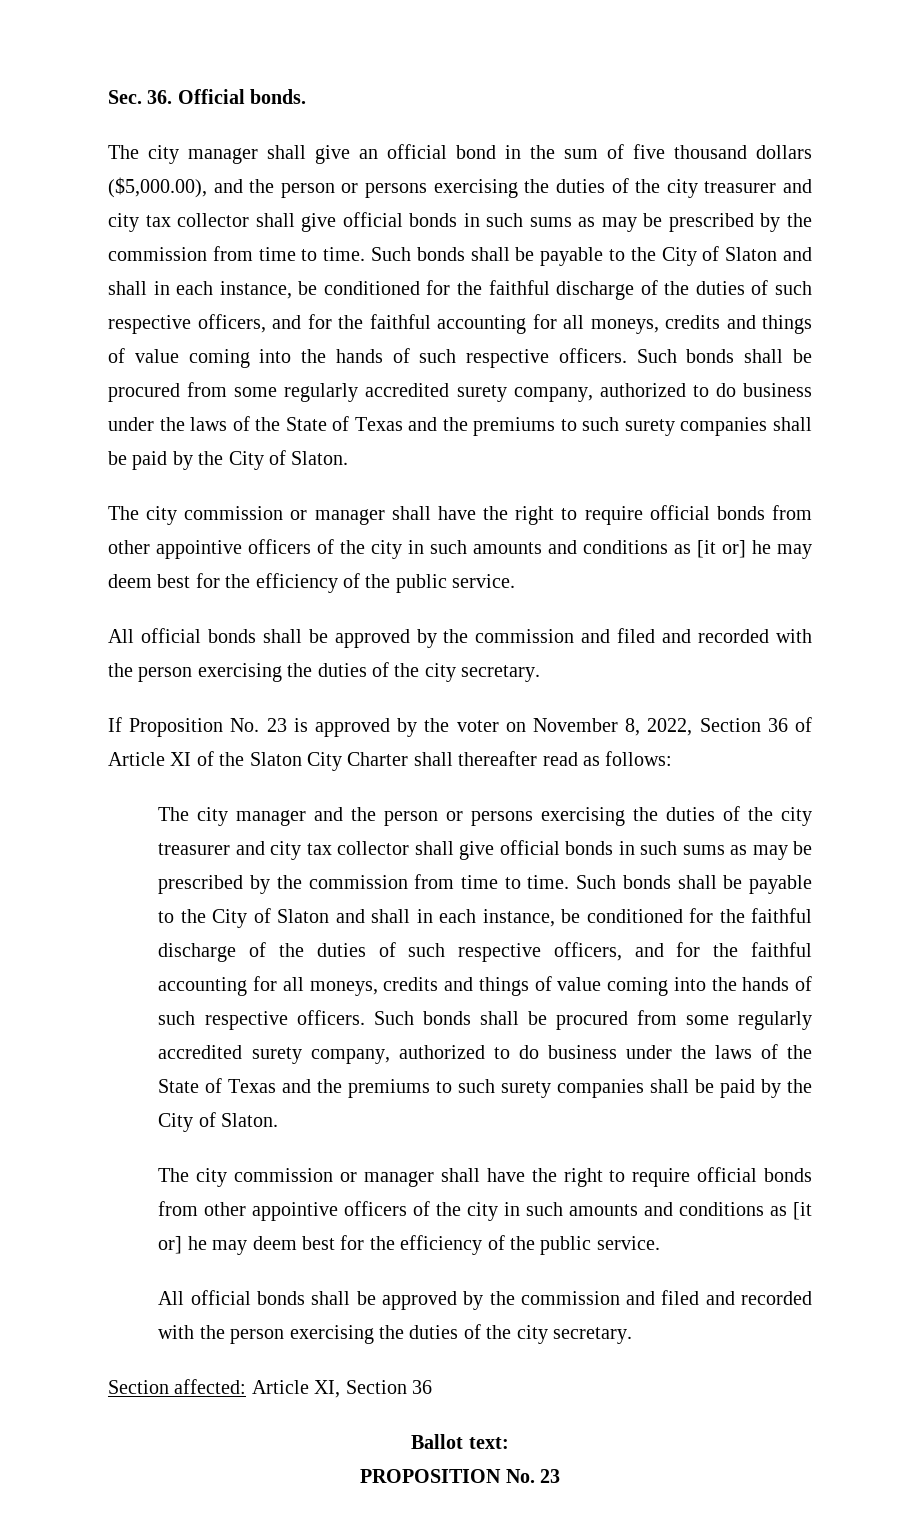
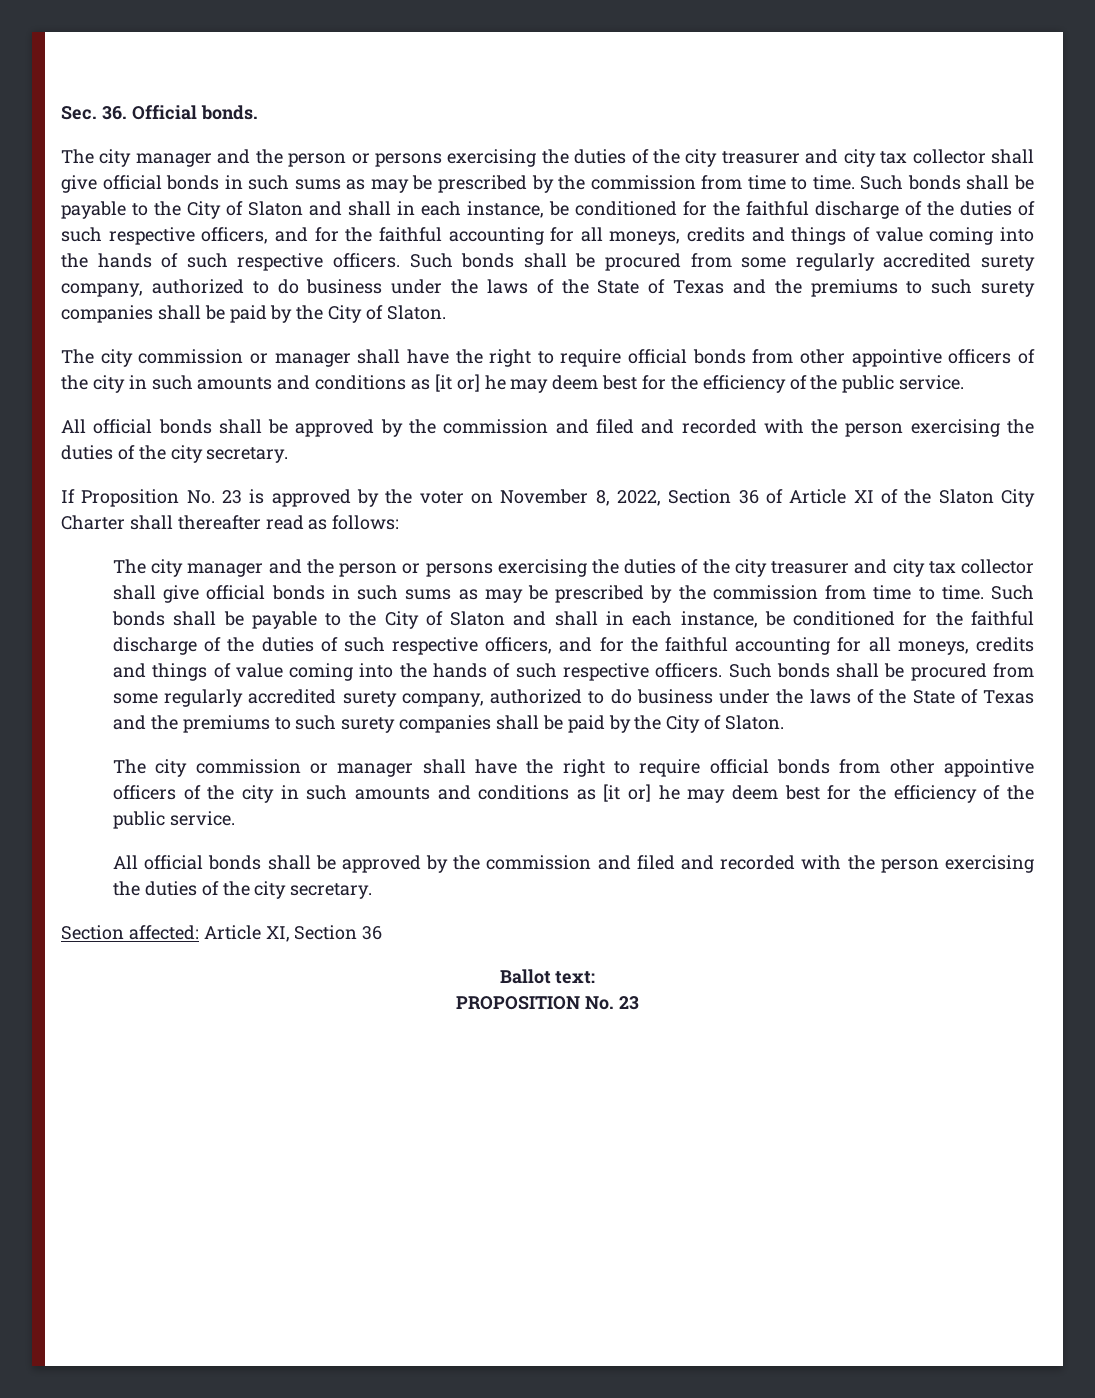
  Sec. 36. Official bonds.
- The city manager shall give an official bond in the sum of five thousand dollars ($5,000.00), and the person or persons exercising the duties of the city treasurer and city tax collector shall give official bonds in such sums as may be prescribed by the commission from time to time.
+ The city manager and the person or persons exercising the duties of the city treasurer and city tax collector shall give official bonds in such sums as may be prescribed by the commission from time to time.

